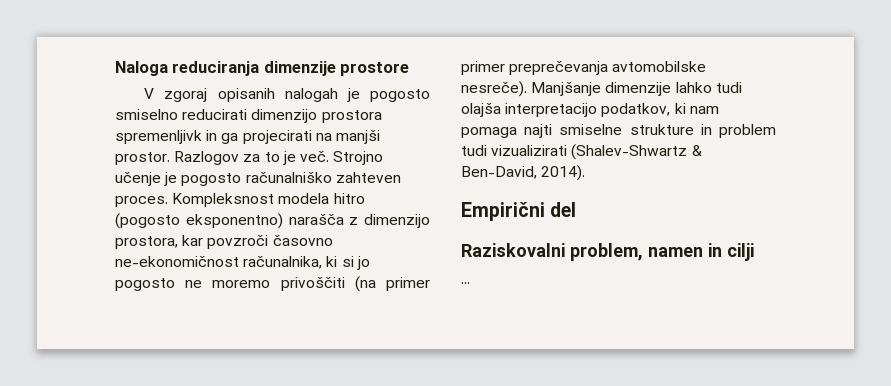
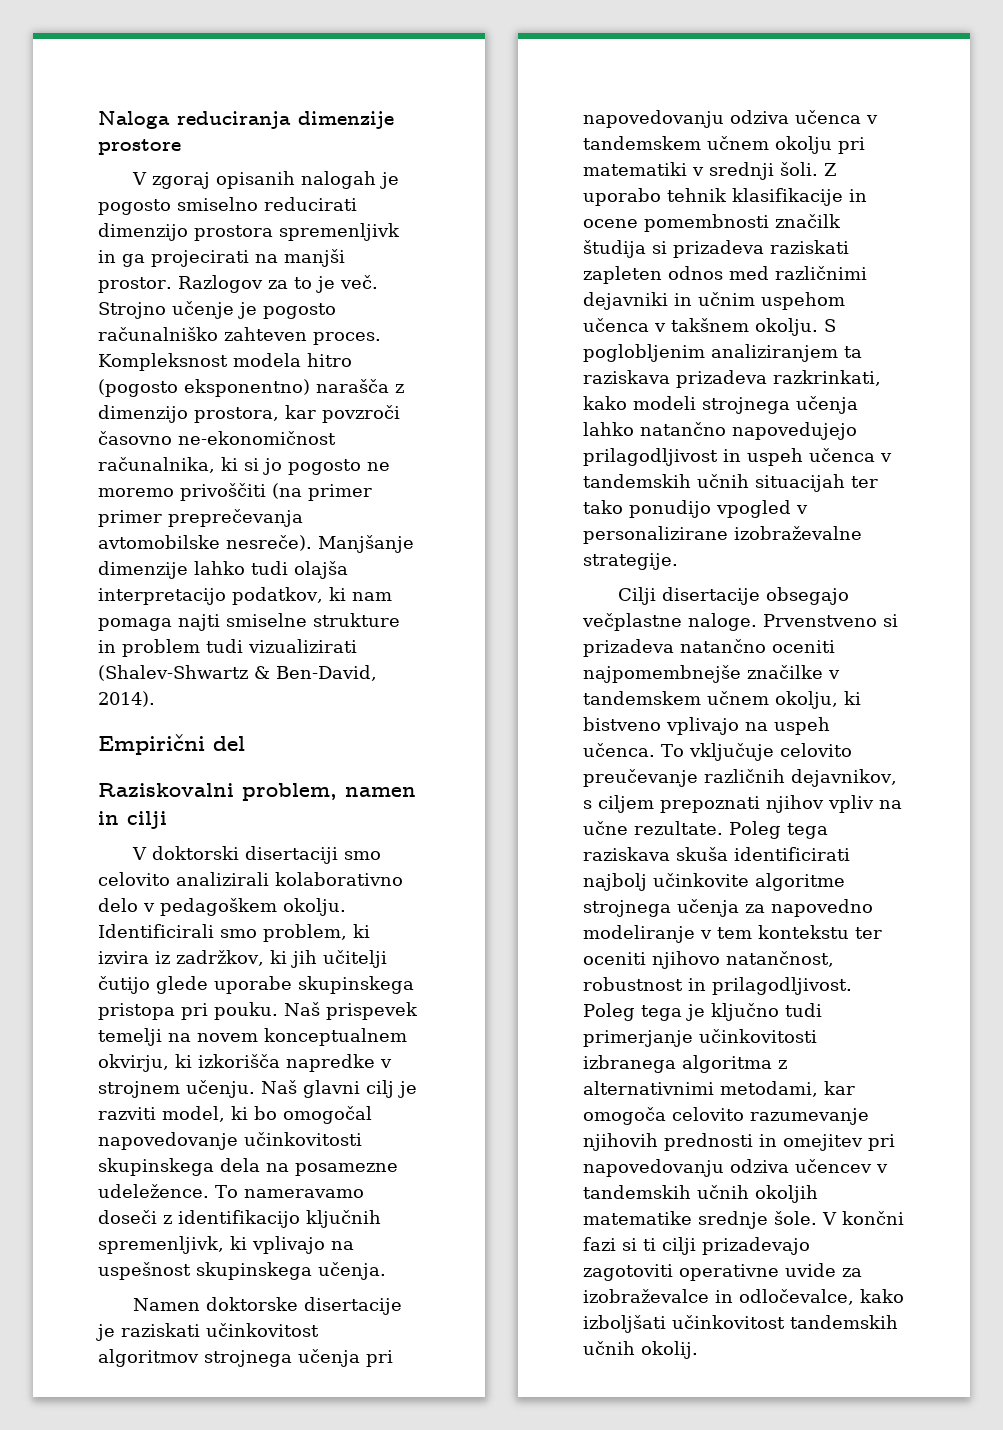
- ...
+ V doktorski disertaciji smo celovito analizirali kolaborativno delo v pedagoškem okolju. Identificirali smo problem, ki izvira iz zadržkov, ki jih učitelji čutijo glede uporabe skupinskega pristopa pri pouku. Naš prispevek temelji na novem konceptualnem okvirju, ki izkorišča napredke v strojnem učenju. Naš glavni cilj je razviti model, ki bo omogočal napovedovanje učinkovitosti skupinskega dela na posamezne udeležence. To nameravamo doseči z identifikacijo ključnih spremenljivk, ki vplivajo na uspešnost skupinskega učenja.
+ Namen doktorske disertacije je raziskati učinkovitost algoritmov strojnega učenja pri napovedovanju odziva učenca v tandemskem učnem okolju pri matematiki v srednji šoli. Z uporabo tehnik klasifikacije in ocene pomembnosti značilk študija si prizadeva raziskati zapleten odnos med različnimi dejavniki in učnim uspehom učenca v takšnem okolju. S poglobljenim analiziranjem ta raziskava prizadeva razkrinkati, kako modeli strojnega učenja lahko natančno napovedujejo prilagodljivost in uspeh učenca v tandemskih učnih situacijah ter tako ponudijo vpogled v personalizirane izobraževalne strategije.
+ Cilji disertacije obsegajo večplastne naloge. Prvenstveno si prizadeva natančno oceniti najpomembnejše značilke v tandemskem učnem okolju, ki bistveno vplivajo na uspeh učenca. To vključuje celovito preučevanje različnih dejavnikov, s ciljem prepoznati njihov vpliv na učne rezultate. Poleg tega raziskava skuša identificirati najbolj učinkovite algoritme strojnega učenja za napovedno modeliranje v tem kontekstu ter oceniti njihovo natančnost, robustnost in prilagodljivost. Poleg tega je ključno tudi primerjanje učinkovitosti izbranega algoritma z alternativnimi metodami, kar omogoča celovito razumevanje njihovih prednosti in omejitev pri napovedovanju odziva učencev v tandemskih učnih okoljih matematike srednje šole. V končni fazi si ti cilji prizadevajo zagotoviti operativne uvide za izobraževalce in odločevalce, kako izboljšati učinkovitost tandemskih učnih okolij.

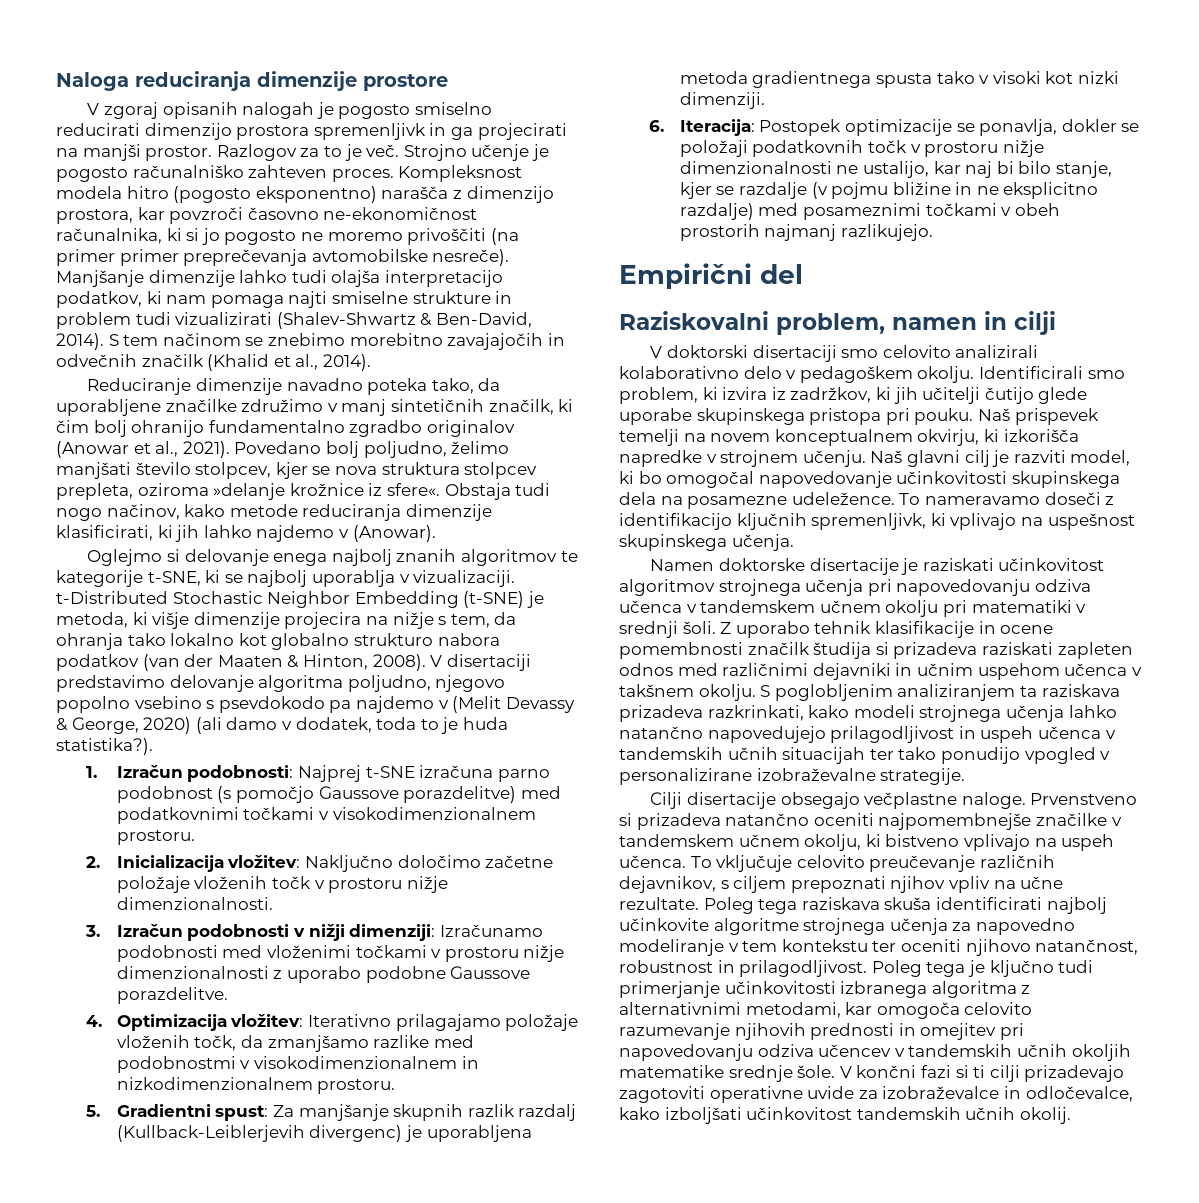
+ S tem načinom se znebimo morebitno zavajajočih in odvečnih značilk (Khalid et al., 2014).
+ Reduciranje dimenzije navadno poteka tako, da uporabljene značilke združimo v manj sintetičnih značilk, ki čim bolj ohranijo fundamentalno zgradbo originalov (Anowar et al., 2021). Povedano bolj poljudno, želimo manjšati število stolpcev, kjer se nova struktura stolpcev prepleta, oziroma »delanje krožnice iz sfere«. Obstaja tudi nogo načinov, kako metode reduciranja dimenzije klasificirati, ki jih lahko najdemo v (Anowar).
+ Oglejmo si delovanje enega najbolj znanih algoritmov te kategorije t-SNE, ki se najbolj uporablja v vizualizaciji. t-Distributed Stochastic Neighbor Embedding (t-SNE) je metoda, ki višje dimenzije projecira na nižje s tem, da ohranja tako lokalno kot globalno strukturo nabora podatkov (van der Maaten & Hinton, 2008). V disertaciji predstavimo delovanje algoritma poljudno, njegovo popolno vsebino s psevdokodo pa najdemo v (Melit Devassy & George, 2020) (ali damo v dodatek, toda to je huda statistika?).
+ 1. Izračun podobnosti: Najprej t-SNE izračuna parno podobnost (s pomočjo Gaussove porazdelitve) med podatkovnimi točkami v visokodimenzionalnem prostoru.
+ 2. Inicializacija vložitev: Naključno določimo začetne položaje vloženih točk v prostoru nižje dimenzionalnosti.
+ 3. Izračun podobnosti v nižji dimenziji: Izračunamo podobnosti med vloženimi točkami v prostoru nižje dimenzionalnosti z uporabo podobne Gaussove porazdelitve.
+ 4. Optimizacija vložitev: Iterativno prilagajamo položaje vloženih točk, da zmanjšamo razlike med podobnostmi v visokodimenzionalnem in nizkodimenzionalnem prostoru.
+ 5. Gradientni spust: Za manjšanje skupnih razlik razdalj (Kullback-Leiblerjevih divergenc) je uporabljena metoda gradientnega spusta tako v visoki kot nizki dimenziji.
+ 6. Iteracija: Postopek optimizacije se ponavlja, dokler se položaji podatkovnih točk v prostoru nižje dimenzionalnosti ne ustalijo, kar naj bi bilo stanje, kjer se razdalje (v pojmu bližine in ne eksplicitno razdalje) med posameznimi točkami v obeh prostorih najmanj razlikujejo.

